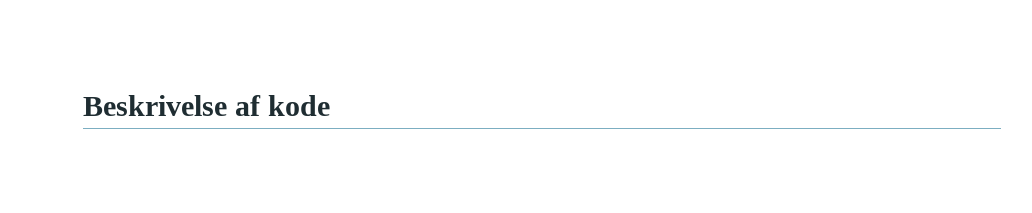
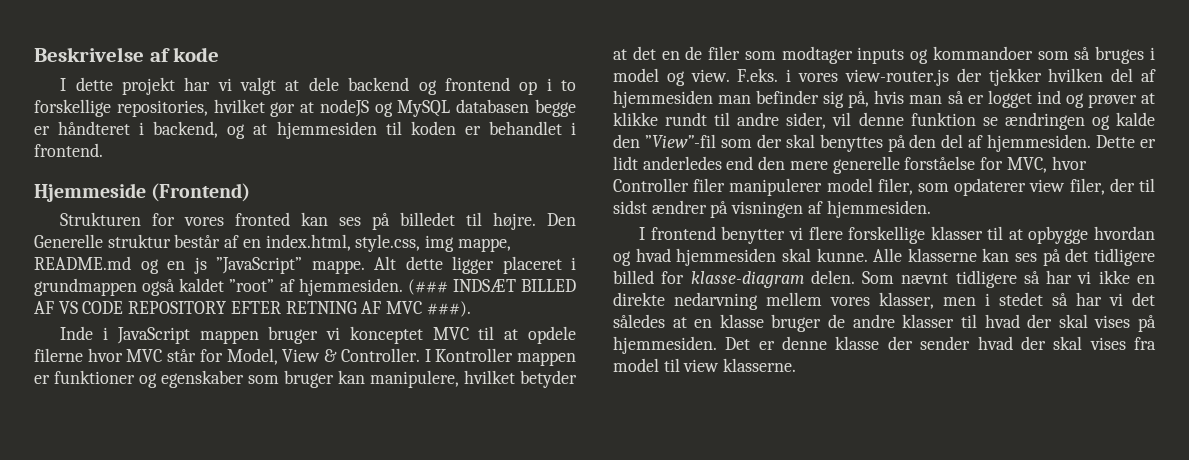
+ I dette projekt har vi valgt at dele backend og frontend op i to forskellige repositories, hvilket gør at nodeJS og MySQL databasen begge er håndteret i backend, og at hjemmesiden til koden er behandlet i frontend.
+ Hjemmeside (Frontend)
+ Strukturen for vores fronted kan ses på billedet til højre. Den Generelle struktur består af en index.html, style.css, img mappe, README.md og en js ”JavaScript” mappe. Alt dette ligger placeret i grundmappen også kaldet ”root” af hjemmesiden. (### INDSÆT BILLED AF VS CODE REPOSITORY EFTER RETNING AF MVC ###).
+ Inde i JavaScript mappen bruger vi konceptet MVC til at opdele filerne hvor MVC står for Model, View & Controller. I Kontroller mappen er funktioner og egenskaber som bruger kan manipulere, hvilket betyder at det en de filer som modtager inputs og kommandoer som så bruges i model og view. F.eks. i vores view-router.js der tjekker hvilken del af hjemmesiden man befinder sig på, hvis man så er logget ind og prøver at klikke rundt til andre sider, vil denne funktion se ændringen og kalde den ”View”-fil som der skal benyttes på den del af hjemmesiden. Dette er lidt anderledes end den mere generelle forståelse for MVC, hvor Controller filer manipulerer model filer, som opdaterer view filer, der til sidst ændrer på visningen af hjemmesiden.
+ I frontend benytter vi flere forskellige klasser til at opbygge hvordan og hvad hjemmesiden skal kunne. Alle klasserne kan ses på det tidligere billed for klasse-diagram delen. Som nævnt tidligere så har vi ikke en direkte nedarvning mellem vores klasser, men i stedet så har vi det således at en klasse bruger de andre klasser til hvad der skal vises på hjemmesiden. Det er denne klasse der sender hvad der skal vises fra model til view klasserne.

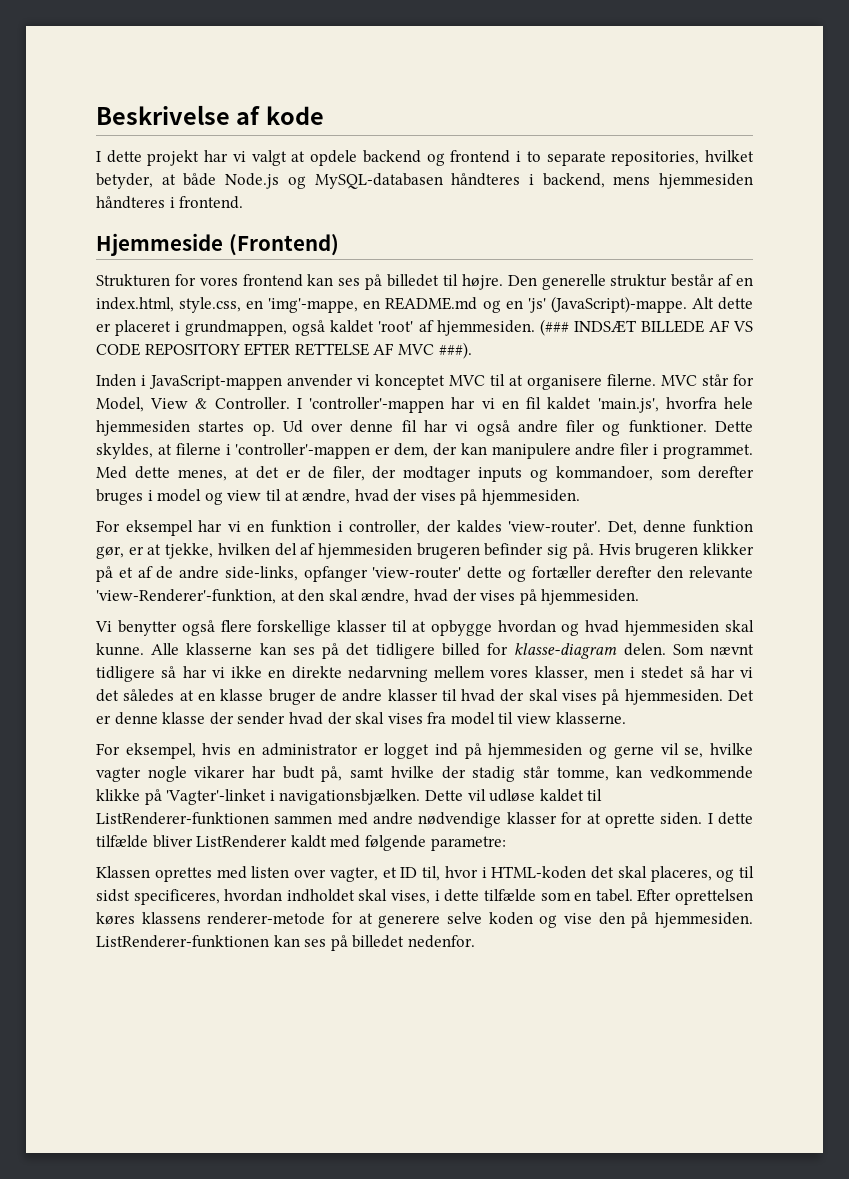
- I dette projekt har vi valgt at dele backend og frontend op i to forskellige repositories, hvilket gør at nodeJS og MySQL databasen begge er håndteret i backend, og at hjemmesiden til koden er behandlet i frontend.
+ I dette projekt har vi valgt at opdele backend og frontend i to separate repositories, hvilket betyder, at både Node.js og MySQL-databasen håndteres i backend, mens hjemmesiden håndteres i frontend.
- Strukturen for vores fronted kan ses på billedet til højre.
+ Strukturen for vores frontend kan ses på billedet til højre.
- Den Generelle struktur består af en index.html, style.css, img mappe, README.md og en js ”JavaScript” mappe.
+ Den generelle struktur består af en index.html, style.css, en 'img'-mappe, en README.md og en 'js' (JavaScript)-mappe.
- Alt dette ligger placeret i grundmappen også kaldet ”root” af hjemmesiden.
+ Alt dette er placeret i grundmappen, også kaldet 'root' af hjemmesiden.
- (### INDSÆT BILLED AF VS CODE REPOSITORY EFTER RETNING AF MVC ###).
+ (### INDSÆT BILLEDE AF VS CODE REPOSITORY EFTER RETTELSE AF MVC ###).
- Inde i JavaScript mappen bruger vi konceptet MVC til at opdele filerne hvor MVC står for Model, View & Controller.
+ Inden i JavaScript-mappen anvender vi konceptet MVC til at organisere filerne. MVC står for Model, View & Controller.
- I Kontroller mappen er funktioner og egenskaber som bruger kan manipulere, hvilket betyder at det en de filer som modtager inputs og kommandoer som så bruges i model og view. F.eks. i vores view-router.js der tjekker hvilken del af hjemmesiden man befinder sig på, hvis man så er logget ind og prøver at klikke rundt til andre sider, vil denne funktion se ændringen og kalde den ”View”-fil som der skal benyttes på den del af hjemmesiden. Dette er lidt anderledes end den mere generelle forståelse for MVC, hvor Controller filer manipulerer model filer, som opdaterer view filer, der til sidst ændrer på visningen af hjemmesiden.
- I frontend benytter vi flere forskellige klasser til at opbygge hvordan og hvad hjemmesiden skal kunne.
+ I 'controller'-mappen har vi en fil kaldet 'main.js', hvorfra hele hjemmesiden startes op. Ud over denne fil har vi også andre filer og funktioner. Dette skyldes, at filerne i 'controller'-mappen er dem, der kan manipulere andre filer i programmet. Med dette menes, at det er de filer, der modtager inputs og kommandoer, som derefter bruges i model og view til at ændre, hvad der vises på hjemmesiden.
+ For eksempel har vi en funktion i controller, der kaldes 'view-router'. Det, denne funktion gør, er at tjekke, hvilken del af hjemmesiden brugeren befinder sig på. Hvis brugeren klikker på et af de andre side-links, opfanger 'view-router' dette og fortæller derefter den relevante 'view-Renderer'-funktion, at den skal ændre, hvad der vises på hjemmesiden.
+ Vi benytter også flere forskellige klasser til at opbygge hvordan og hvad hjemmesiden skal kunne.
+ For eksempel, hvis en administrator er logget ind på hjemmesiden og gerne vil se, hvilke vagter nogle vikarer har budt på, samt hvilke der stadig står tomme, kan vedkommende klikke på 'Vagter'-linket i navigationsbjælken. Dette vil udløse kaldet til ListRenderer-funktionen sammen med andre nødvendige klasser for at oprette siden. I dette tilfælde bliver ListRenderer kaldt med følgende parametre:
+ Klassen oprettes med listen over vagter, et ID til, hvor i HTML-koden det skal placeres, og til sidst specificeres, hvordan indholdet skal vises, i dette tilfælde som en tabel. Efter oprettelsen køres klassens renderer-metode for at generere selve koden og vise den på hjemmesiden. ListRenderer-funktionen kan ses på billedet nedenfor.

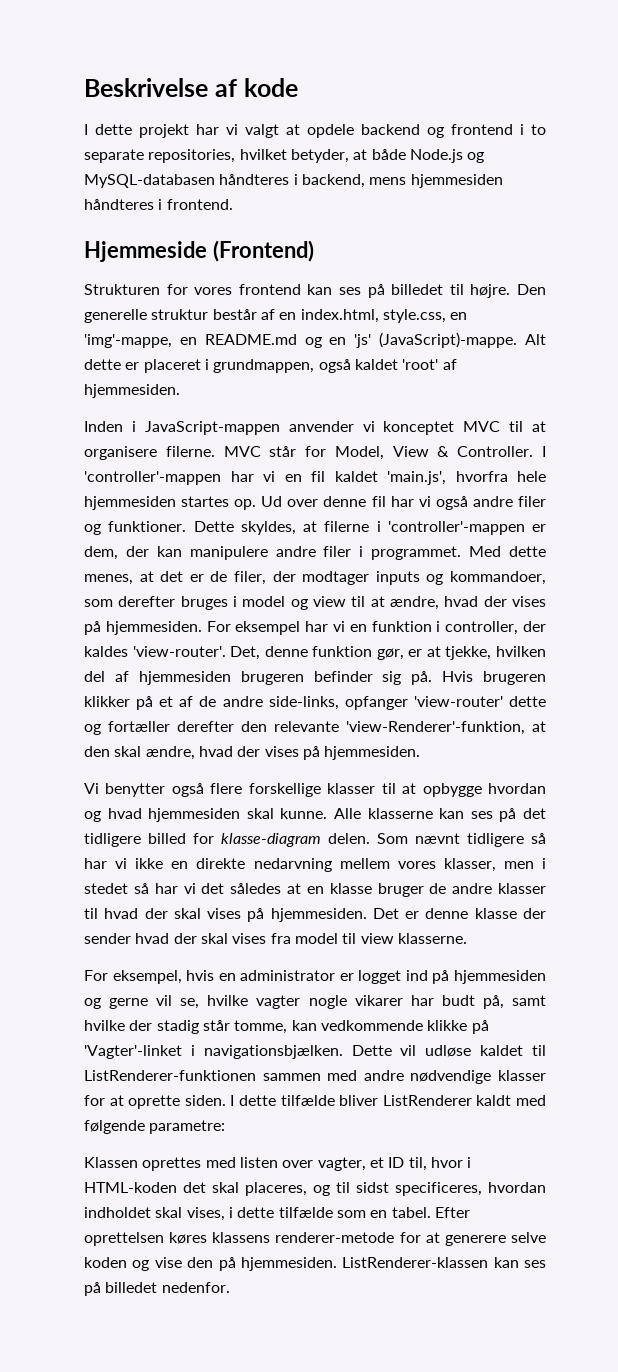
- (### INDSÆT BILLEDE AF VS CODE REPOSITORY EFTER RETTELSE AF MVC ###).
- Med dette menes, at det er de filer, der modtager inputs og kommandoer, som derefter bruges i model og view til at ændre, hvad der vises på hjemmesiden.
- For eksempel har vi en funktion i controller, der kaldes 'view-router'.
+ Med dette menes, at det er de filer, der modtager inputs og kommandoer, som derefter bruges i model og view til at ændre, hvad der vises på hjemmesiden. For eksempel har vi en funktion i controller, der kaldes 'view-router'.
- ListRenderer-funktionen kan ses på billedet nedenfor.
+ ListRenderer-klassen kan ses på billedet nedenfor.

